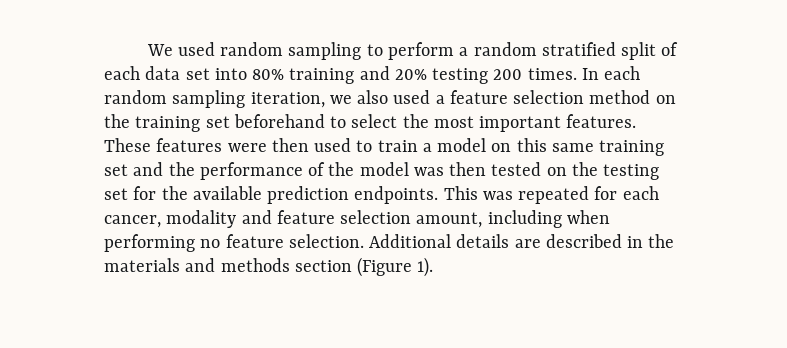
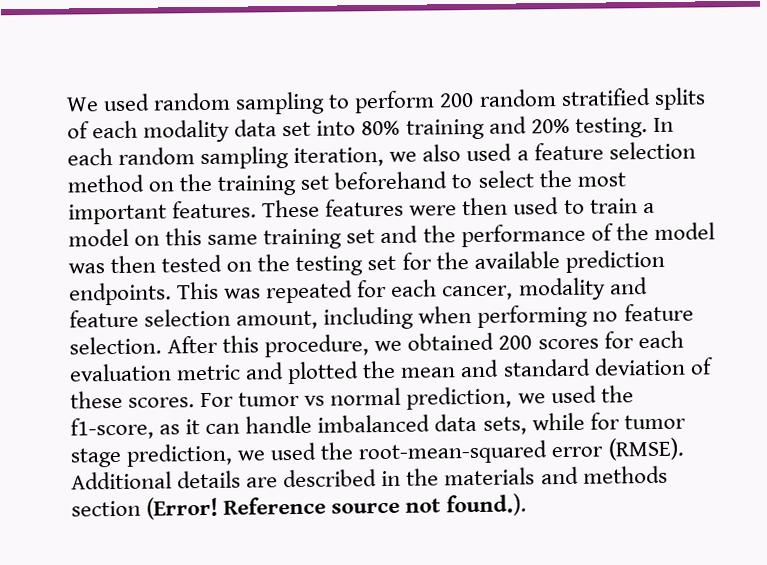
- We used random sampling to perform a random stratified split of each data set into 80% training and 20% testing 200 times.
+ We used random sampling to perform 200 random stratified splits of each modality data set into 80% training and 20% testing.
+ After this procedure, we obtained 200 scores for each evaluation metric and plotted the mean and standard deviation of these scores. For tumor vs normal prediction, we used the f1-score, as it can handle imbalanced data sets, while for tumor stage prediction, we used the root-mean-squared error (RMSE).
- Additional details are described in the materials and methods section (Figure 1).
+ Additional details are described in the materials and methods section (Error! Reference source not found.).

